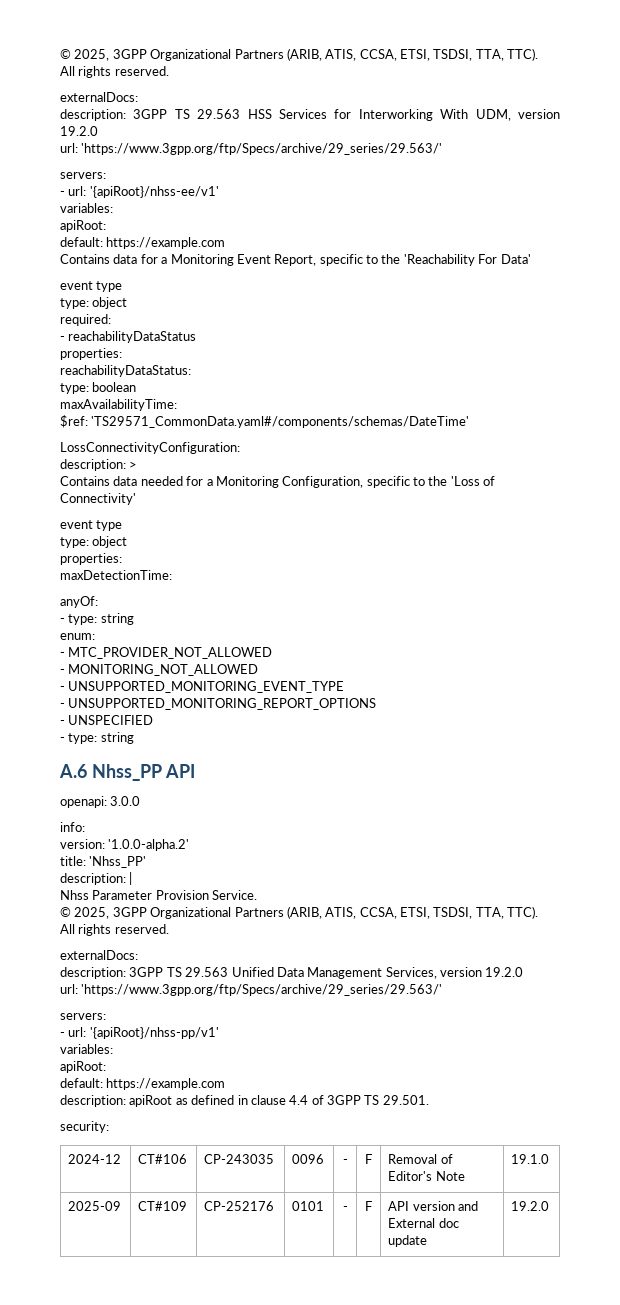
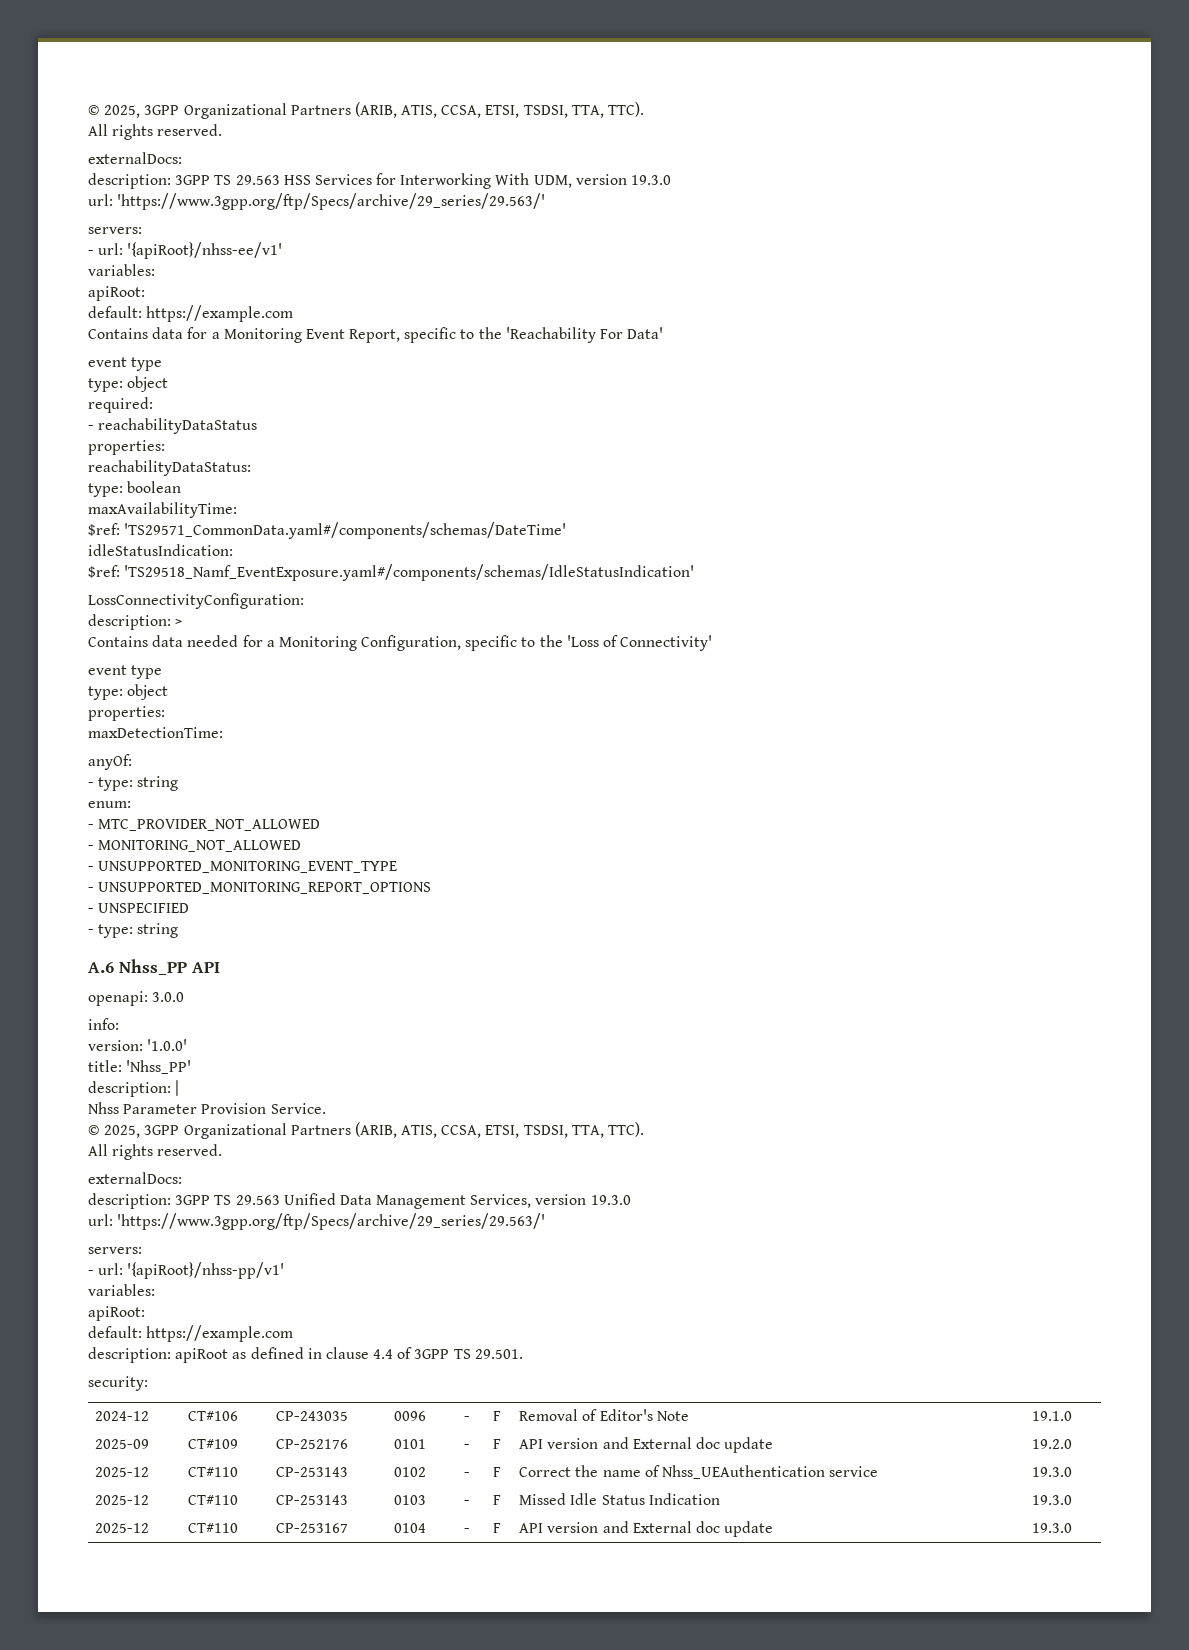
- description: 3GPP TS 29.563 HSS Services for Interworking With UDM, version 19.2.0
+ description: 3GPP TS 29.563 HSS Services for Interworking With UDM, version 19.3.0
+ idleStatusIndication:
+ $ref: 'TS29518_Namf_EventExposure.yaml#/components/schemas/IdleStatusIndication'
- version: '1.0.0-alpha.2'
+ version: '1.0.0'
- description: 3GPP TS 29.563 Unified Data Management Services, version 19.2.0
+ description: 3GPP TS 29.563 Unified Data Management Services, version 19.3.0
+ 2025-12 | CT#110 | CP-253143 | 0102 | - | F | Correct the name of Nhss_UEAuthentication service | 19.3.0
+ 2025-12 | CT#110 | CP-253143 | 0103 | - | F | Missed Idle Status Indication | 19.3.0
+ 2025-12 | CT#110 | CP-253167 | 0104 | - | F | API version and External doc update | 19.3.0

